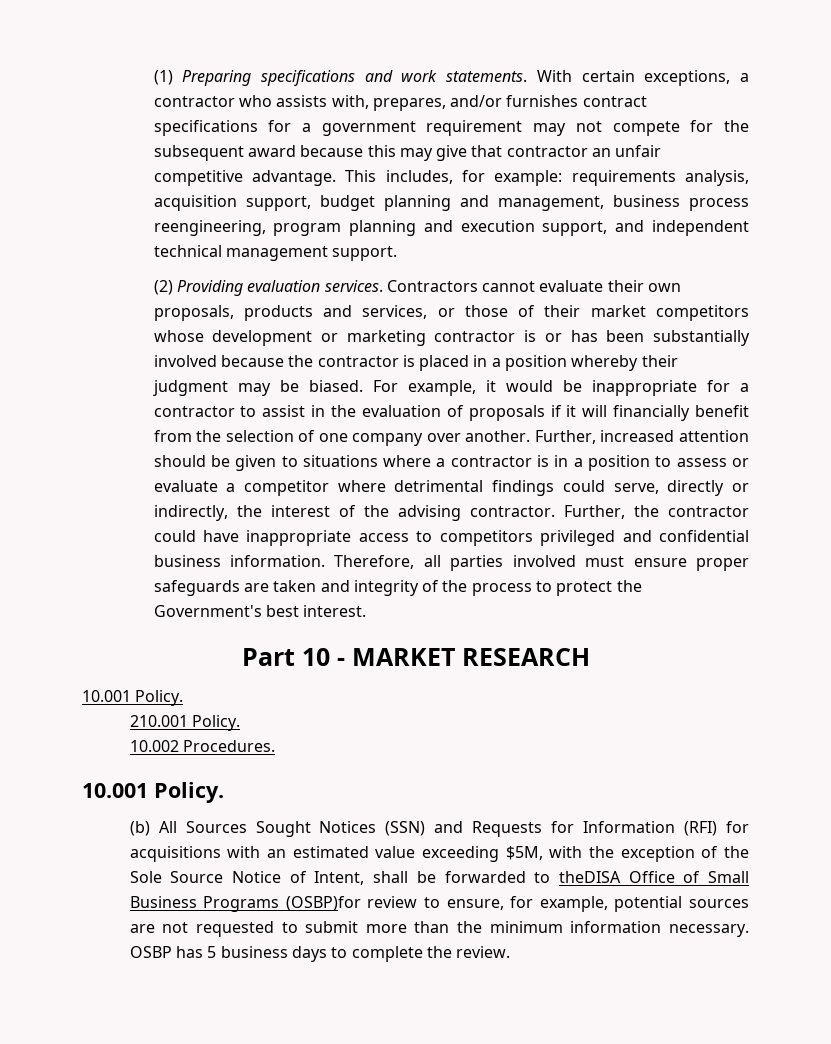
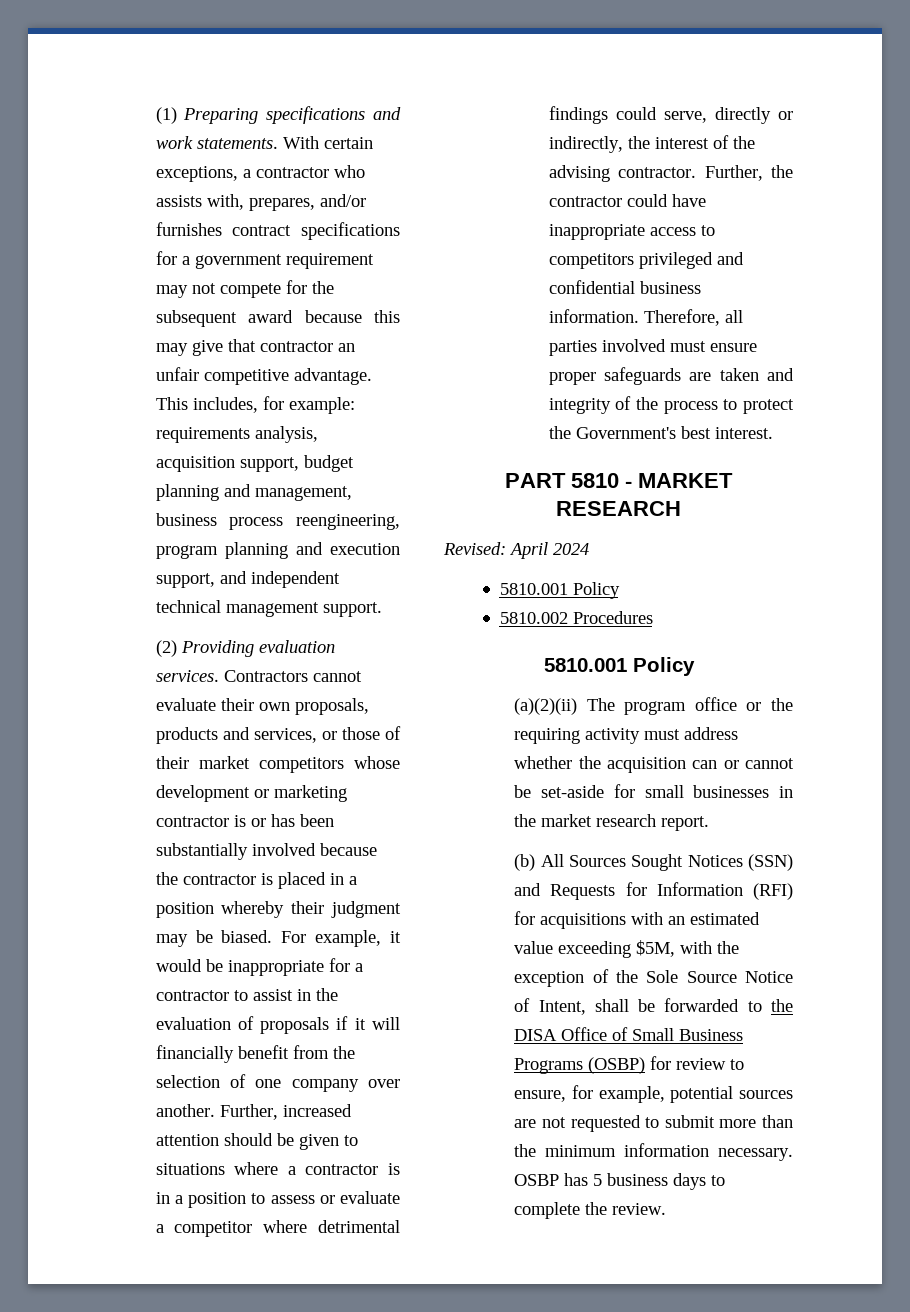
- Part 10 - MARKET RESEARCH
- 10.001 Policy.
- 210.001 Policy.
- 10.002 Procedures.
- 10.001 Policy.
+ PART 5810 - MARKET RESEARCH
+ Revised: April 2024
+ 5810.001 Policy
+ 5810.002 Procedures
+ 5810.001 Policy
+ (a)(2)(ii) The program office or the requiring activity must address whether the acquisition can or cannot be set-aside for small businesses in the market research report.
- (b) All Sources Sought Notices (SSN) and Requests for Information (RFI) for acquisitions with an estimated value exceeding $5M, with the exception of the Sole Source Notice of Intent, shall be forwarded to theDISA Office of Small Business Programs (OSBP)for review to ensure, for example, potential sources are not requested to submit more than the minimum information necessary.
+ (b) All Sources Sought Notices (SSN) and Requests for Information (RFI) for acquisitions with an estimated value exceeding $5M, with the exception of the Sole Source Notice of Intent, shall be forwarded to the DISA Office of Small Business Programs (OSBP) for review to ensure, for example, potential sources are not requested to submit more than the minimum information necessary.

